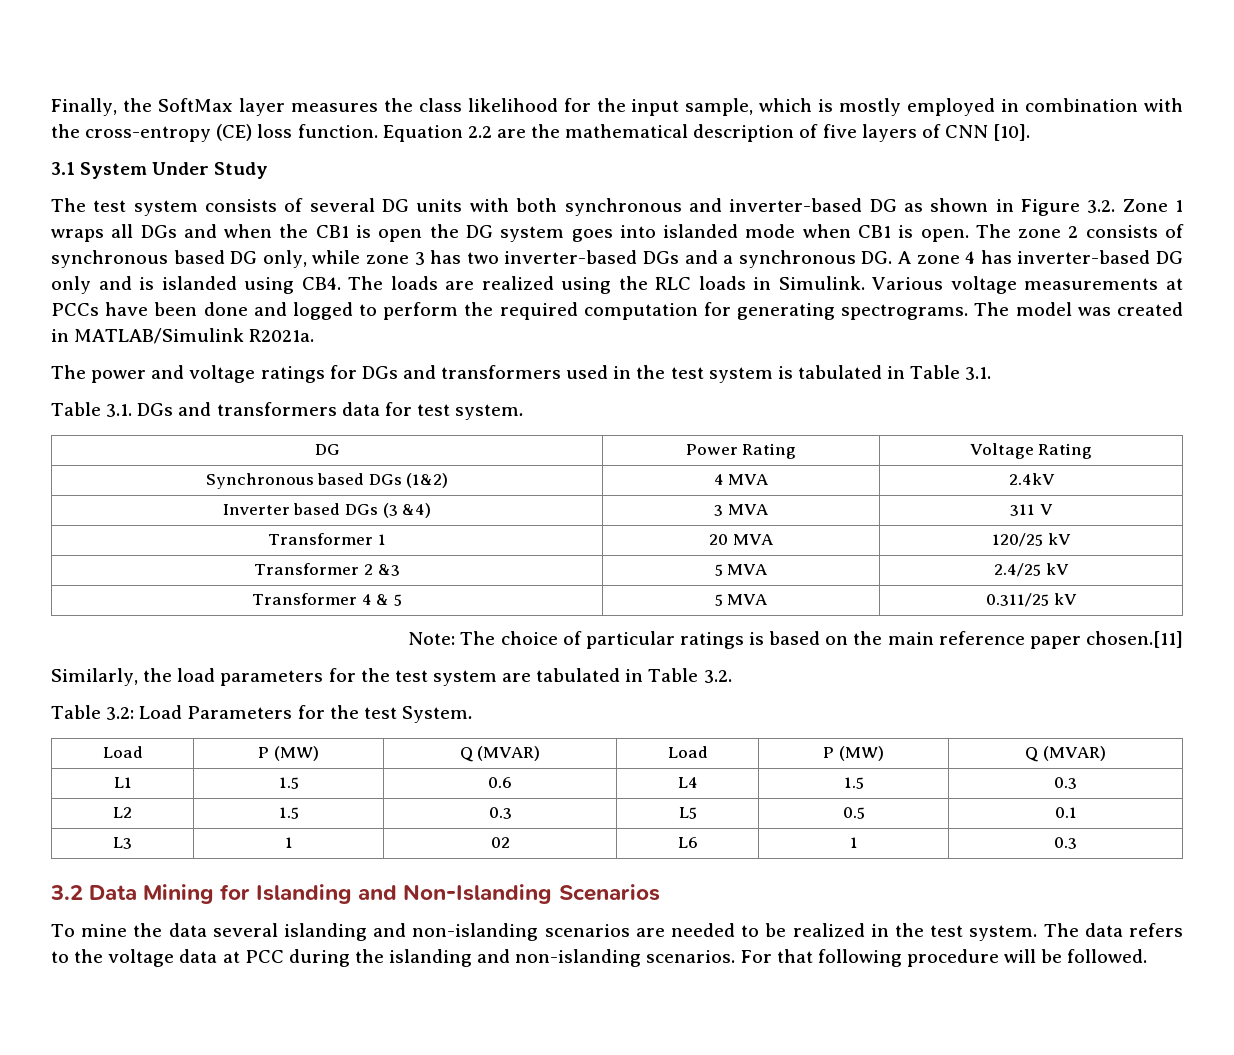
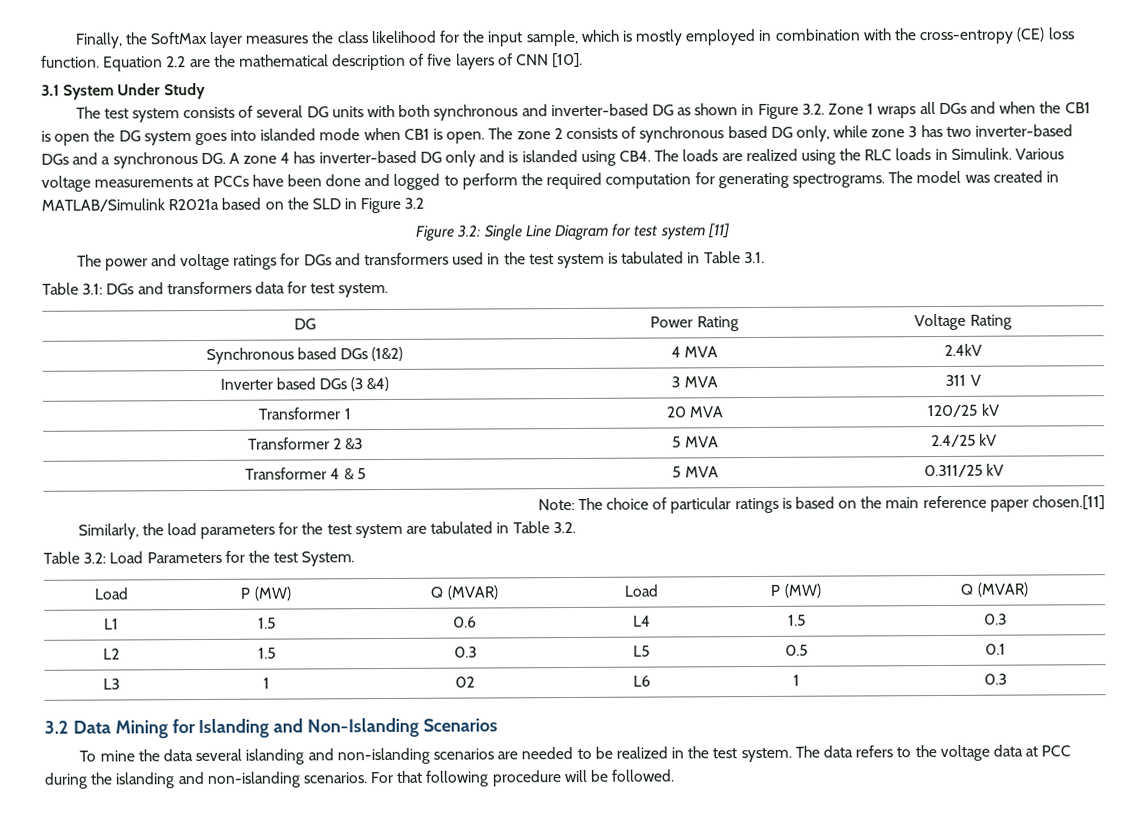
- The model was created in MATLAB/Simulink R2021a.
+ The model was created in MATLAB/Simulink R2021a based on the SLD in Figure 3.2
+ Figure 3.2: Single Line Diagram for test system [11]
- Table 3.1. DGs and transformers data for test system.
+ Table 3.1: DGs and transformers data for test system.

